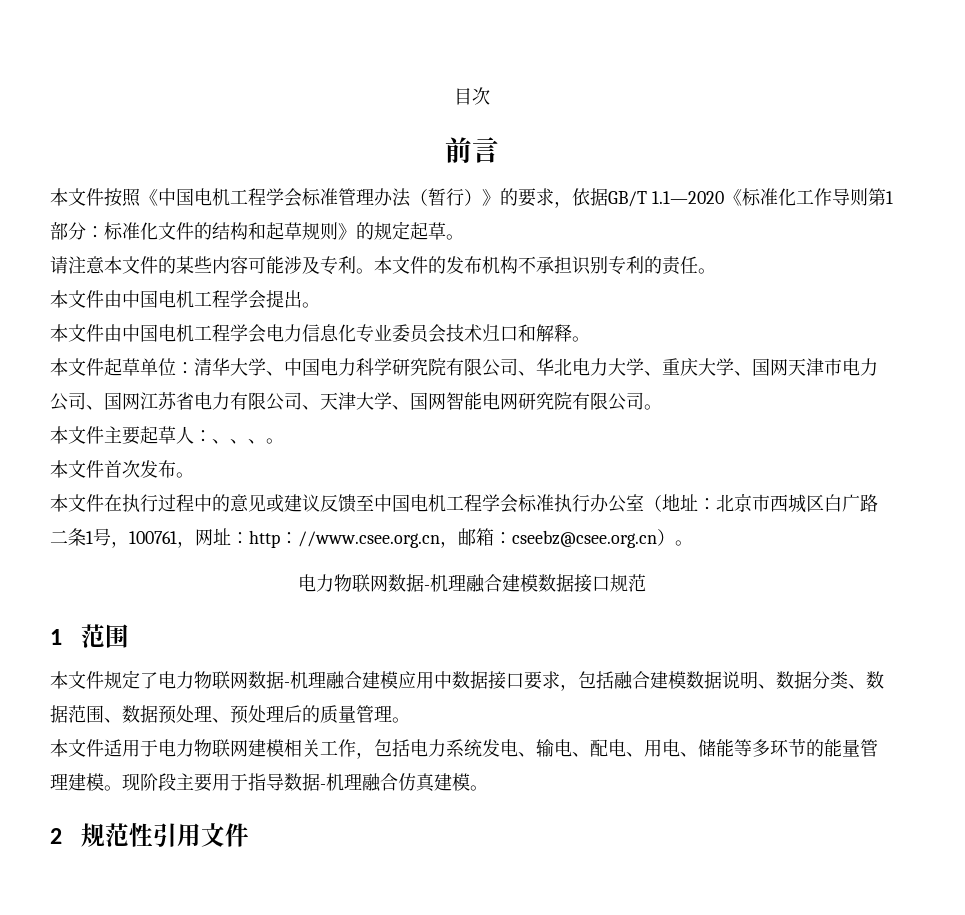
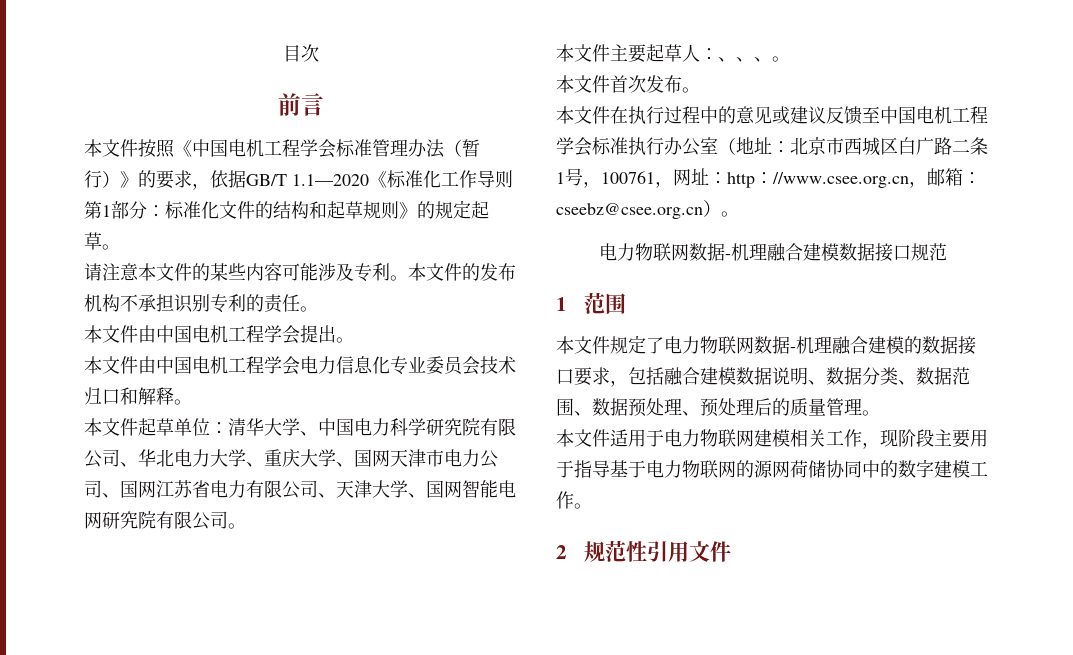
- 本文件规定了电力物联网数据-机理融合建模应用中数据接口要求，包括融合建模数据说明、数据分类、数据范围、数据预处理、预处理后的质量管理。
+ 本文件规定了电力物联网数据-机理融合建模的数据接口要求，包括融合建模数据说明、数据分类、数据范围、数据预处理、预处理后的质量管理。
- 本文件适用于电力物联网建模相关工作，包括电力系统发电、输电、配电、用电、储能等多环节的能量管理建模。现阶段主要用于指导数据-机理融合仿真建模。
+ 本文件适用于电力物联网建模相关工作，现阶段主要用于指导基于电力物联网的源网荷储协同中的数字建模工作。

